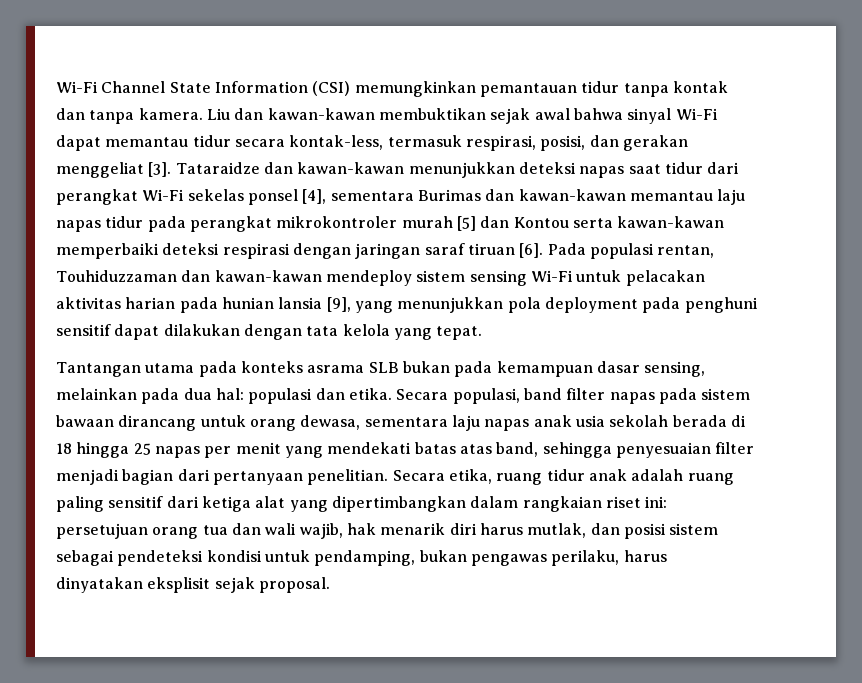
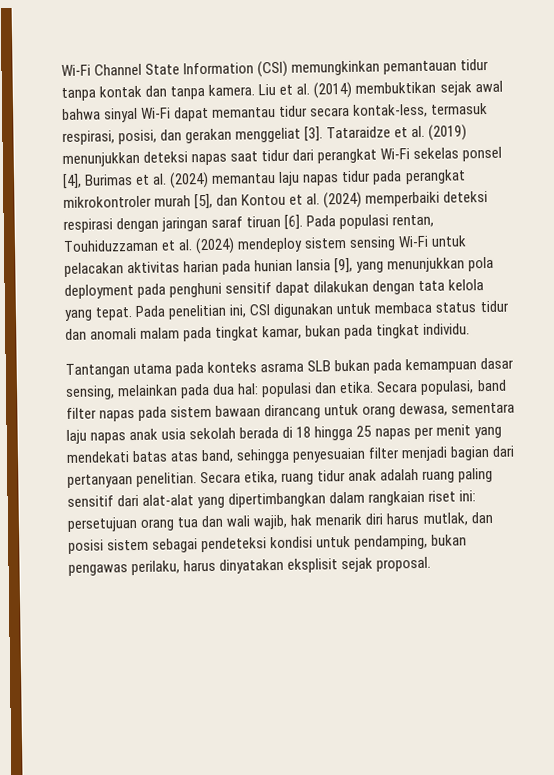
- Liu dan kawan-kawan membuktikan sejak awal bahwa sinyal Wi-Fi dapat memantau tidur secara kontak-less, termasuk respirasi, posisi, dan gerakan menggeliat [3].
+ Liu et al. (2014) membuktikan sejak awal bahwa sinyal Wi-Fi dapat memantau tidur secara kontak-less, termasuk respirasi, posisi, dan gerakan menggeliat [3].
- Tataraidze dan kawan-kawan menunjukkan deteksi napas saat tidur dari perangkat Wi-Fi sekelas ponsel [4], sementara Burimas dan kawan-kawan memantau laju napas tidur pada perangkat mikrokontroler murah [5] dan Kontou serta kawan-kawan memperbaiki deteksi respirasi dengan jaringan saraf tiruan [6].
+ Tataraidze et al. (2019) menunjukkan deteksi napas saat tidur dari perangkat Wi-Fi sekelas ponsel [4], Burimas et al. (2024) memantau laju napas tidur pada perangkat mikrokontroler murah [5], dan Kontou et al. (2024) memperbaiki deteksi respirasi dengan jaringan saraf tiruan [6].
- Pada populasi rentan, Touhiduzzaman dan kawan-kawan mendeploy sistem sensing Wi-Fi untuk pelacakan aktivitas harian pada hunian lansia [9], yang menunjukkan pola deployment pada penghuni sensitif dapat dilakukan dengan tata kelola yang tepat.
+ Pada populasi rentan, Touhiduzzaman et al. (2024) mendeploy sistem sensing Wi-Fi untuk pelacakan aktivitas harian pada hunian lansia [9], yang menunjukkan pola deployment pada penghuni sensitif dapat dilakukan dengan tata kelola yang tepat. Pada penelitian ini, CSI digunakan untuk membaca status tidur dan anomali malam pada tingkat kamar, bukan pada tingkat individu.
- Secara etika, ruang tidur anak adalah ruang paling sensitif dari ketiga alat yang dipertimbangkan dalam rangkaian riset ini: persetujuan orang tua dan wali wajib, hak menarik diri harus mutlak, dan posisi sistem sebagai pendeteksi kondisi untuk pendamping, bukan pengawas perilaku, harus dinyatakan eksplisit sejak proposal.
+ Secara etika, ruang tidur anak adalah ruang paling sensitif dari alat-alat yang dipertimbangkan dalam rangkaian riset ini: persetujuan orang tua dan wali wajib, hak menarik diri harus mutlak, dan posisi sistem sebagai pendeteksi kondisi untuk pendamping, bukan pengawas perilaku, harus dinyatakan eksplisit sejak proposal.

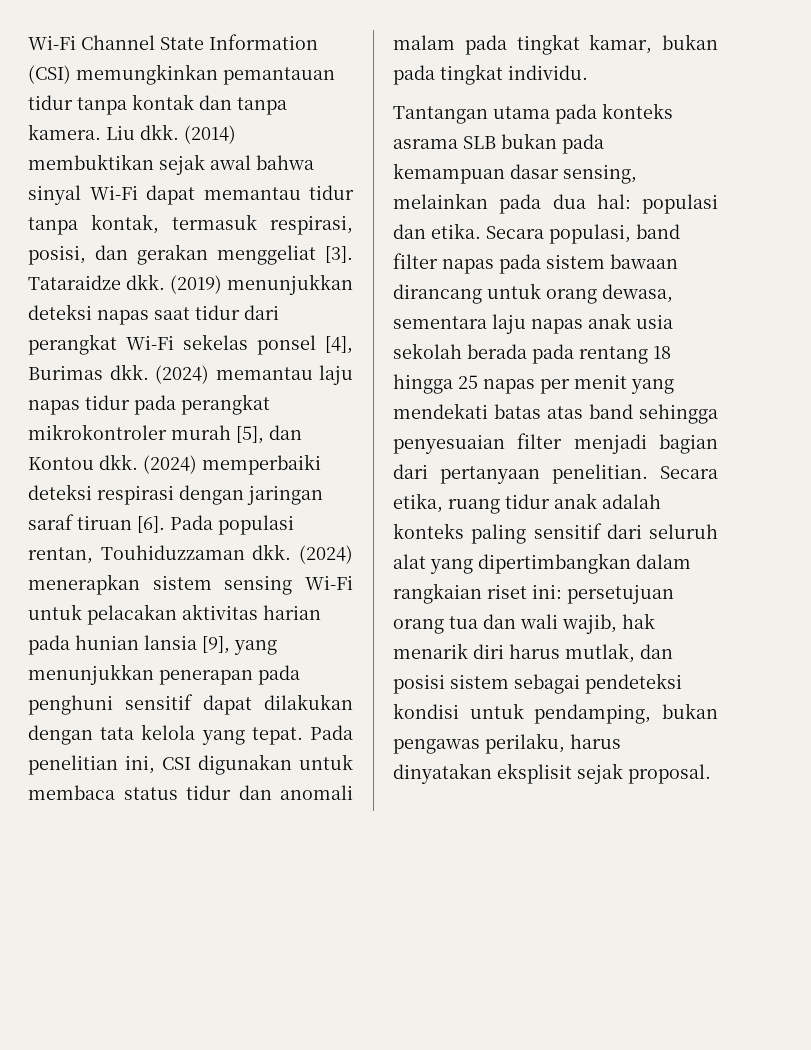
- Liu et al. (2014) membuktikan sejak awal bahwa sinyal Wi-Fi dapat memantau tidur secara kontak-less, termasuk respirasi, posisi, dan gerakan menggeliat [3].
+ Liu dkk. (2014) membuktikan sejak awal bahwa sinyal Wi-Fi dapat memantau tidur tanpa kontak, termasuk respirasi, posisi, dan gerakan menggeliat [3].
- Tataraidze et al. (2019) menunjukkan deteksi napas saat tidur dari perangkat Wi-Fi sekelas ponsel [4], Burimas et al. (2024) memantau laju napas tidur pada perangkat mikrokontroler murah [5], dan Kontou et al. (2024) memperbaiki deteksi respirasi dengan jaringan saraf tiruan [6].
+ Tataraidze dkk. (2019) menunjukkan deteksi napas saat tidur dari perangkat Wi-Fi sekelas ponsel [4], Burimas dkk. (2024) memantau laju napas tidur pada perangkat mikrokontroler murah [5], dan Kontou dkk. (2024) memperbaiki deteksi respirasi dengan jaringan saraf tiruan [6].
- Pada populasi rentan, Touhiduzzaman et al. (2024) mendeploy sistem sensing Wi-Fi untuk pelacakan aktivitas harian pada hunian lansia [9], yang menunjukkan pola deployment pada penghuni sensitif dapat dilakukan dengan tata kelola yang tepat.
+ Pada populasi rentan, Touhiduzzaman dkk. (2024) menerapkan sistem sensing Wi-Fi untuk pelacakan aktivitas harian pada hunian lansia [9], yang menunjukkan penerapan pada penghuni sensitif dapat dilakukan dengan tata kelola yang tepat.
- Secara populasi, band filter napas pada sistem bawaan dirancang untuk orang dewasa, sementara laju napas anak usia sekolah berada di 18 hingga 25 napas per menit yang mendekati batas atas band, sehingga penyesuaian filter menjadi bagian dari pertanyaan penelitian.
+ Secara populasi, band filter napas pada sistem bawaan dirancang untuk orang dewasa, sementara laju napas anak usia sekolah berada pada rentang 18 hingga 25 napas per menit yang mendekati batas atas band sehingga penyesuaian filter menjadi bagian dari pertanyaan penelitian.
- Secara etika, ruang tidur anak adalah ruang paling sensitif dari alat-alat yang dipertimbangkan dalam rangkaian riset ini: persetujuan orang tua dan wali wajib, hak menarik diri harus mutlak, dan posisi sistem sebagai pendeteksi kondisi untuk pendamping, bukan pengawas perilaku, harus dinyatakan eksplisit sejak proposal.
+ Secara etika, ruang tidur anak adalah konteks paling sensitif dari seluruh alat yang dipertimbangkan dalam rangkaian riset ini: persetujuan orang tua dan wali wajib, hak menarik diri harus mutlak, dan posisi sistem sebagai pendeteksi kondisi untuk pendamping, bukan pengawas perilaku, harus dinyatakan eksplisit sejak proposal.

